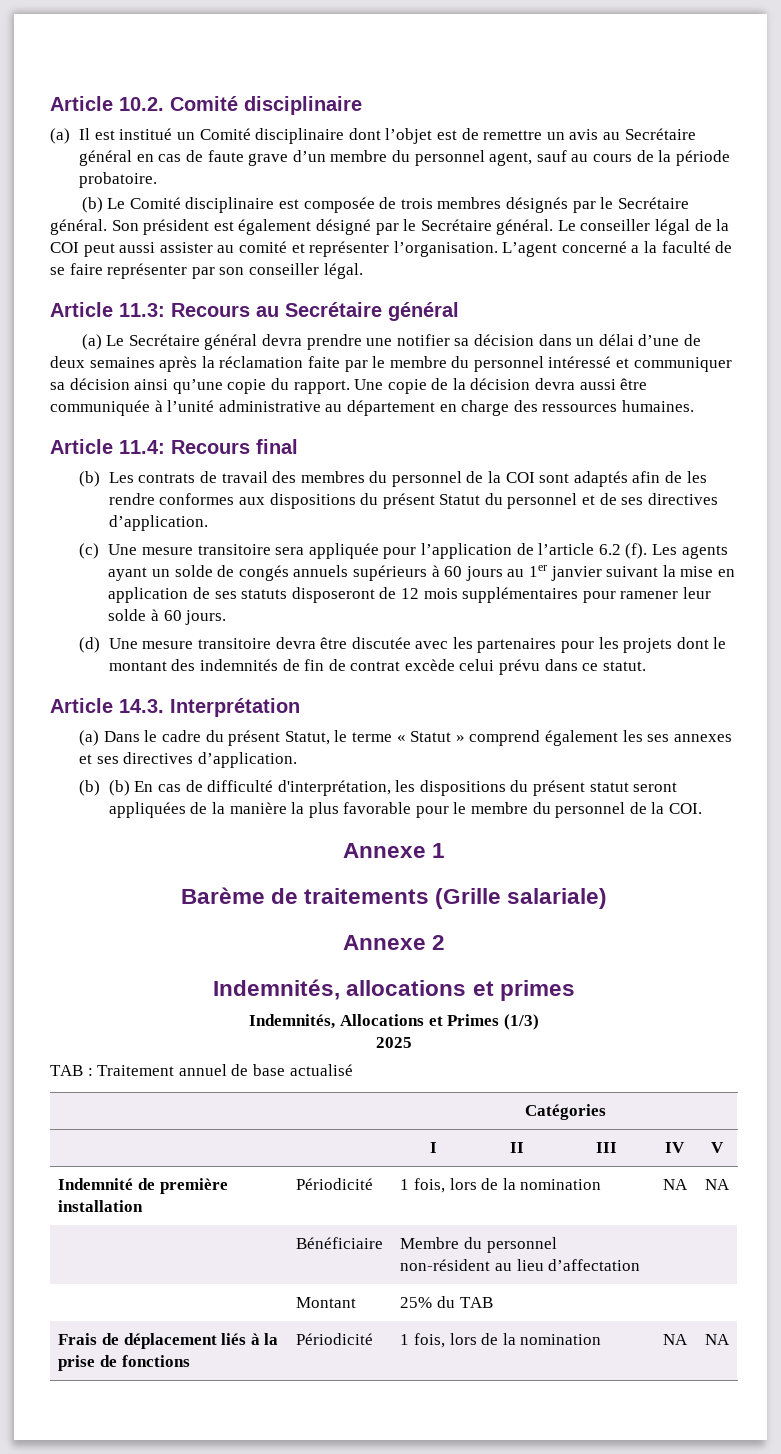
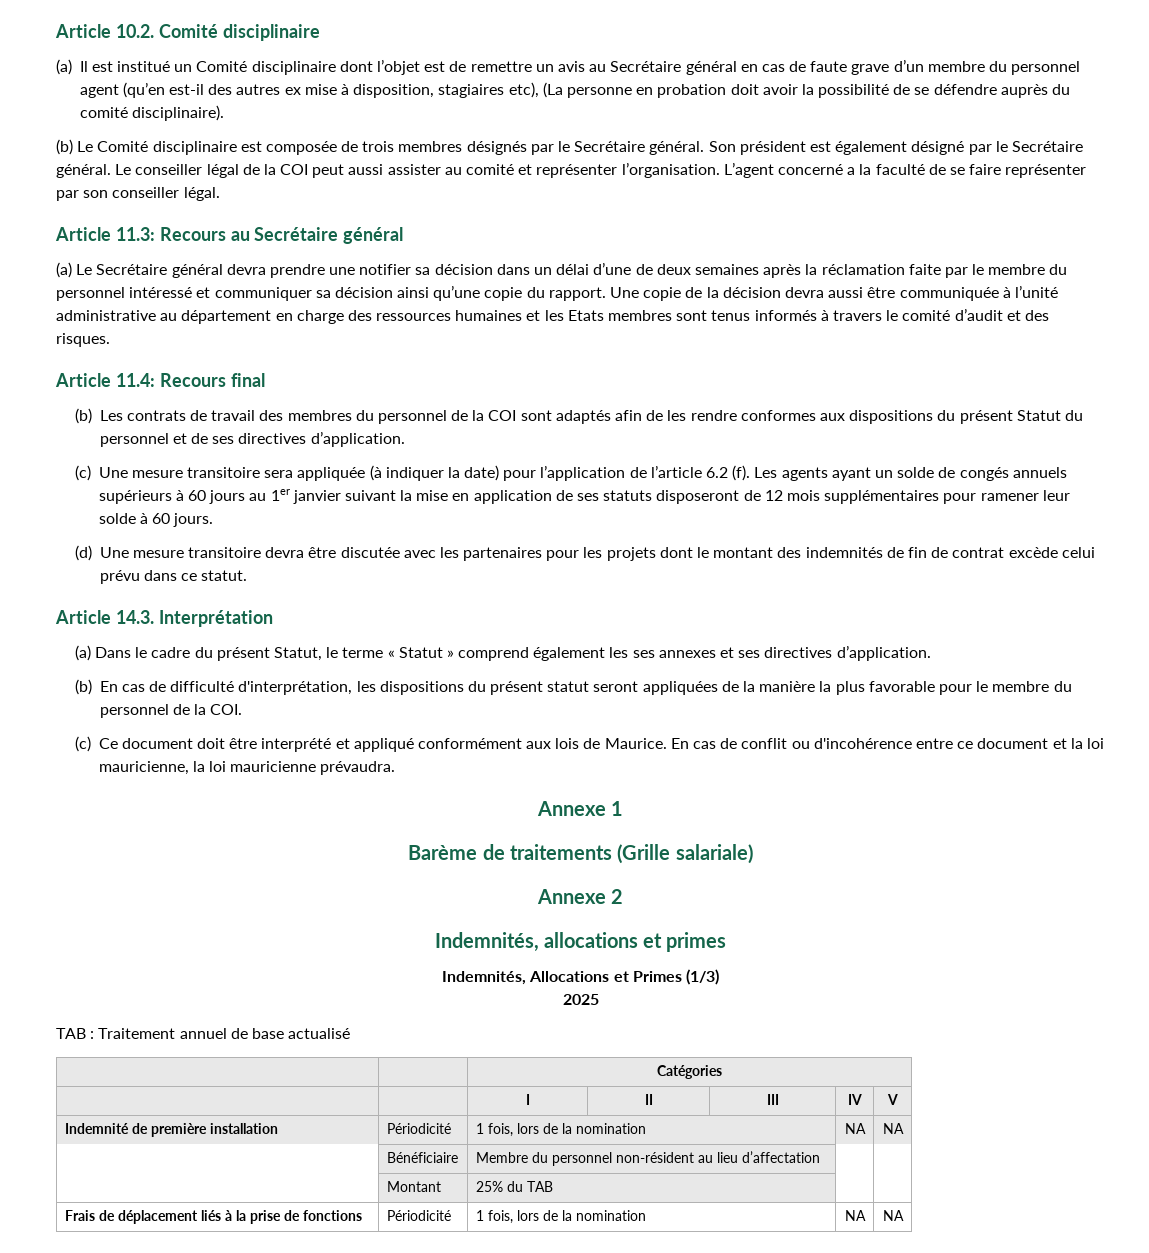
- (a) Il est institué un Comité disciplinaire dont l’objet est de remettre un avis au Secrétaire général en cas de faute grave d’un membre du personnel agent, sauf au cours de la période probatoire.
+ (a) Il est institué un Comité disciplinaire dont l’objet est de remettre un avis au Secrétaire général en cas de faute grave d’un membre du personnel agent (qu’en est-il des autres ex mise à disposition, stagiaires etc), (La personne en probation doit avoir la possibilité de se défendre auprès du comité disciplinaire).
- Une copie de la décision devra aussi être communiquée à l’unité administrative au département en charge des ressources humaines.
+ Une copie de la décision devra aussi être communiquée à l’unité administrative au département en charge des ressources humaines et les Etats membres sont tenus informés à travers le comité d’audit et des risques.
- (c) Une mesure transitoire sera appliquée pour l’application de l’article 6.2 (f).
+ (c) Une mesure transitoire sera appliquée (à indiquer la date) pour l’application de l’article 6.2 (f).
- (b) (b) En cas de difficulté d'interprétation, les dispositions du présent statut seront appliquées de la manière la plus favorable pour le membre du personnel de la COI.
+ (b) En cas de difficulté d'interprétation, les dispositions du présent statut seront appliquées de la manière la plus favorable pour le membre du personnel de la COI.
+ (c) Ce document doit être interprété et appliqué conformément aux lois de Maurice. En cas de conflit ou d'incohérence entre ce document et la loi mauricienne, la loi mauricienne prévaudra.

